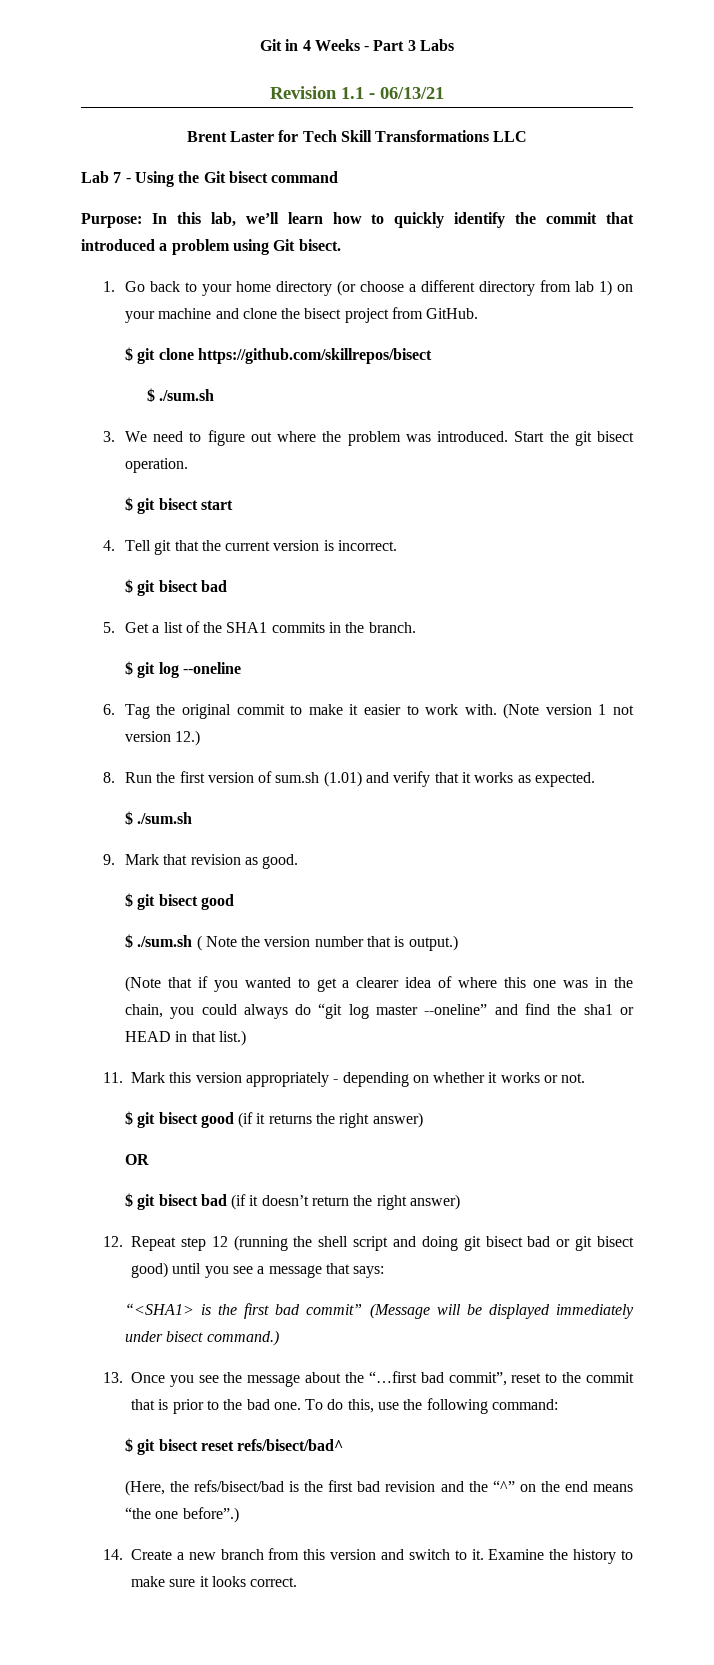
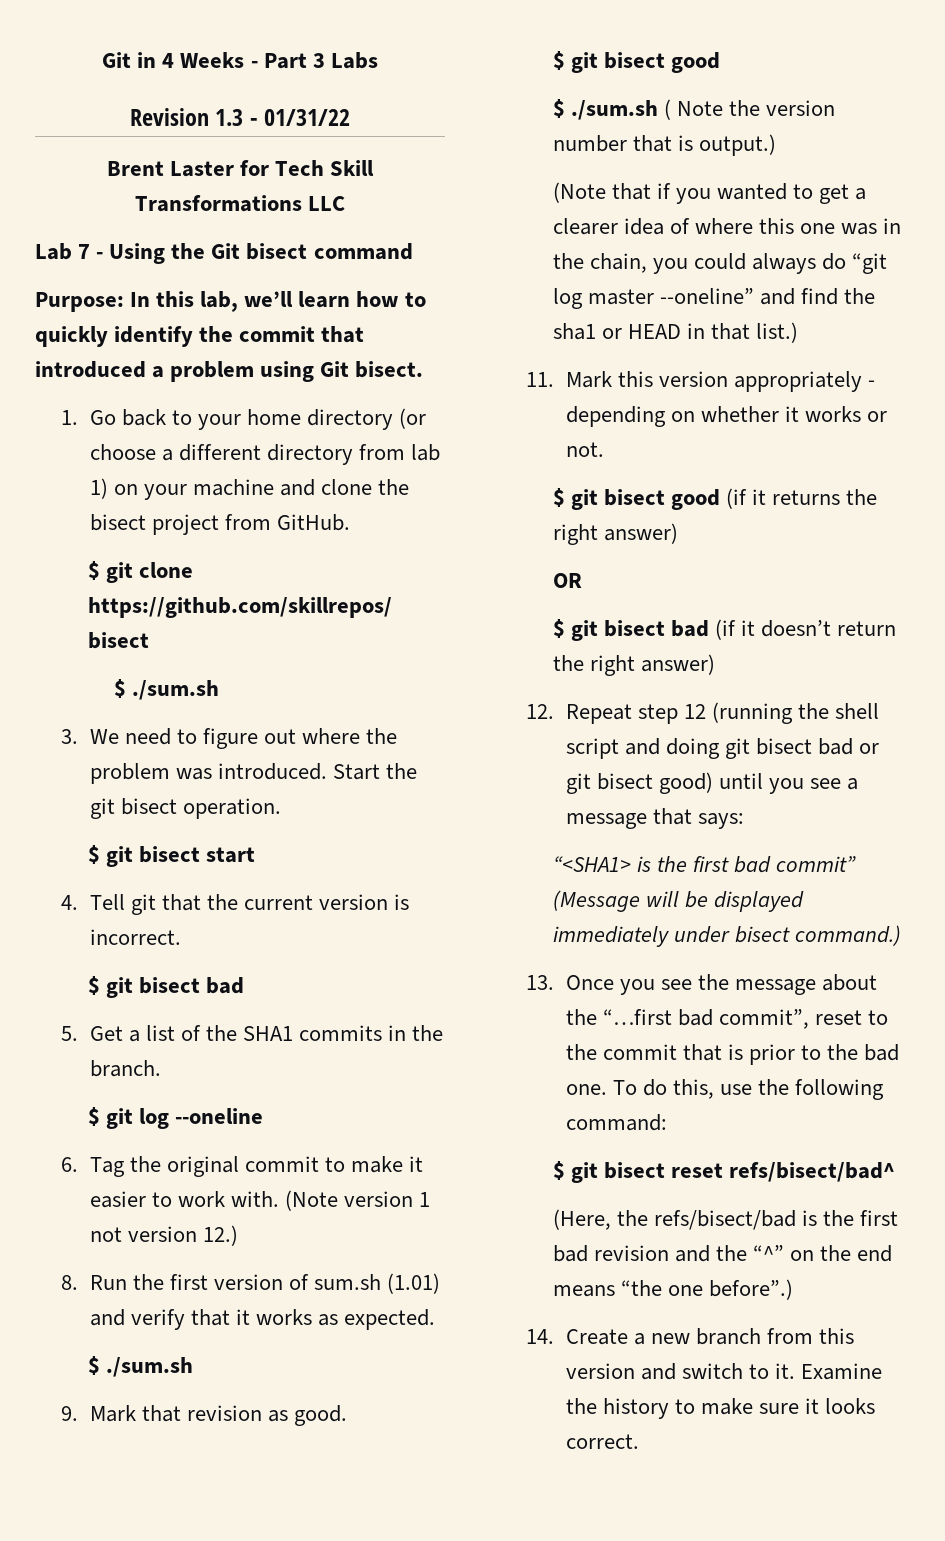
- Revision 1.1 - 06/13/21
+ Revision 1.3 - 01/31/22

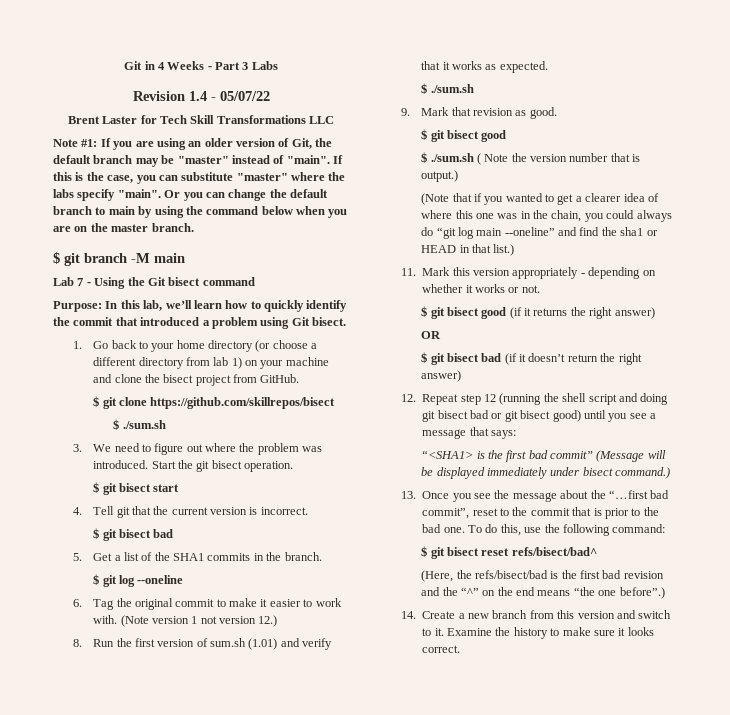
- Revision 1.3 - 01/31/22
+ Revision 1.4 - 05/07/22
+ Note #1: If you are using an older version of Git, the default branch may be "master" instead of "main". If this is the case, you can substitute "master" where the labs specify "main". Or you can change the default branch to main by using the command below when you are on the master branch.
+ $ git branch -M main
- (Note that if you wanted to get a clearer idea of where this one was in the chain, you could always do “git log master --oneline” and find the sha1 or HEAD in that list.)
+ (Note that if you wanted to get a clearer idea of where this one was in the chain, you could always do “git log main --oneline” and find the sha1 or HEAD in that list.)

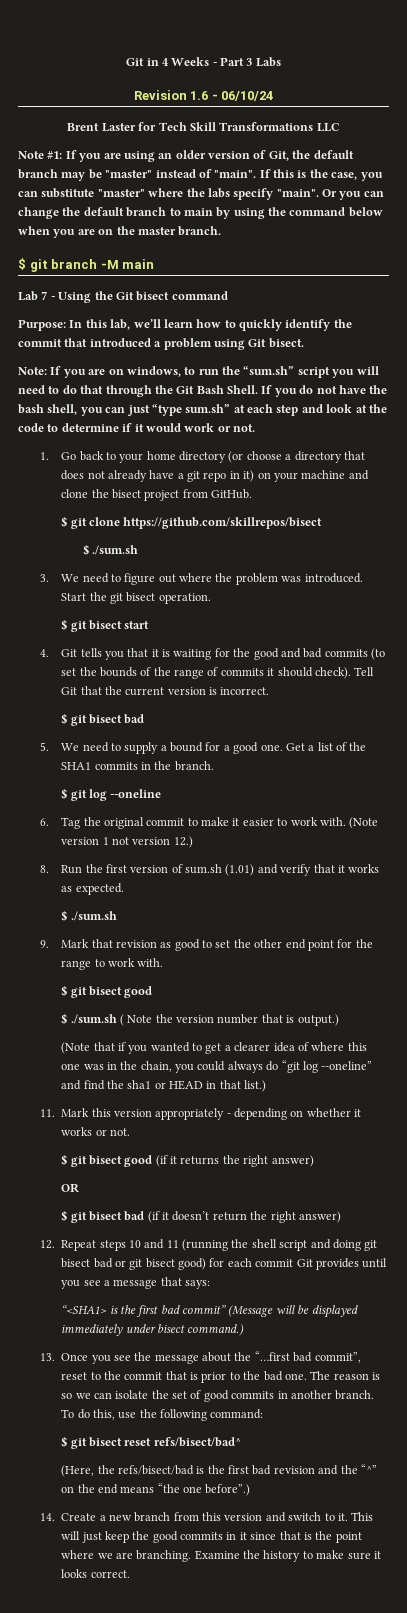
- Revision 1.4 - 05/07/22
+ Revision 1.6 - 06/10/24
+ Note: If you are on windows, to run the “sum.sh” script you will need to do that through the Git Bash Shell. If you do not have the bash shell, you can just “type sum.sh” at each step and look at the code to determine if it would work or not.
- 1. Go back to your home directory (or choose a different directory from lab 1) on your machine and clone the bisect project from GitHub.
+ 1. Go back to your home directory (or choose a directory that does not already have a git repo in it) on your machine and clone the bisect project from GitHub.
- 4. Tell git that the current version is incorrect.
+ 4. Git tells you that it is waiting for the good and bad commits (to set the bounds of the range of commits it should check). Tell Git that the current version is incorrect.
- 5. Get a list of the SHA1 commits in the branch.
+ 5. We need to supply a bound for a good one. Get a list of the SHA1 commits in the branch.
- 9. Mark that revision as good.
+ 9. Mark that revision as good to set the other end point for the range to work with.
- (Note that if you wanted to get a clearer idea of where this one was in the chain, you could always do “git log main --oneline” and find the sha1 or HEAD in that list.)
+ (Note that if you wanted to get a clearer idea of where this one was in the chain, you could always do “git log --oneline” and find the sha1 or HEAD in that list.)
- 12. Repeat step 12 (running the shell script and doing git bisect bad or git bisect good) until you see a message that says:
+ 12. Repeat steps 10 and 11 (running the shell script and doing git bisect bad or git bisect good) for each commit Git provides until you see a message that says:
+ The reason is so we can isolate the set of good commits in another branch.
+ This will just keep the good commits in it since that is the point where we are branching.

